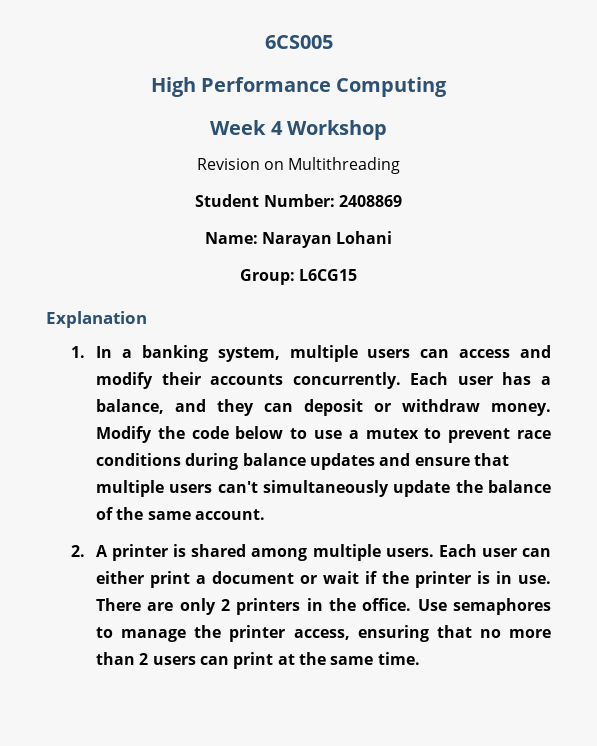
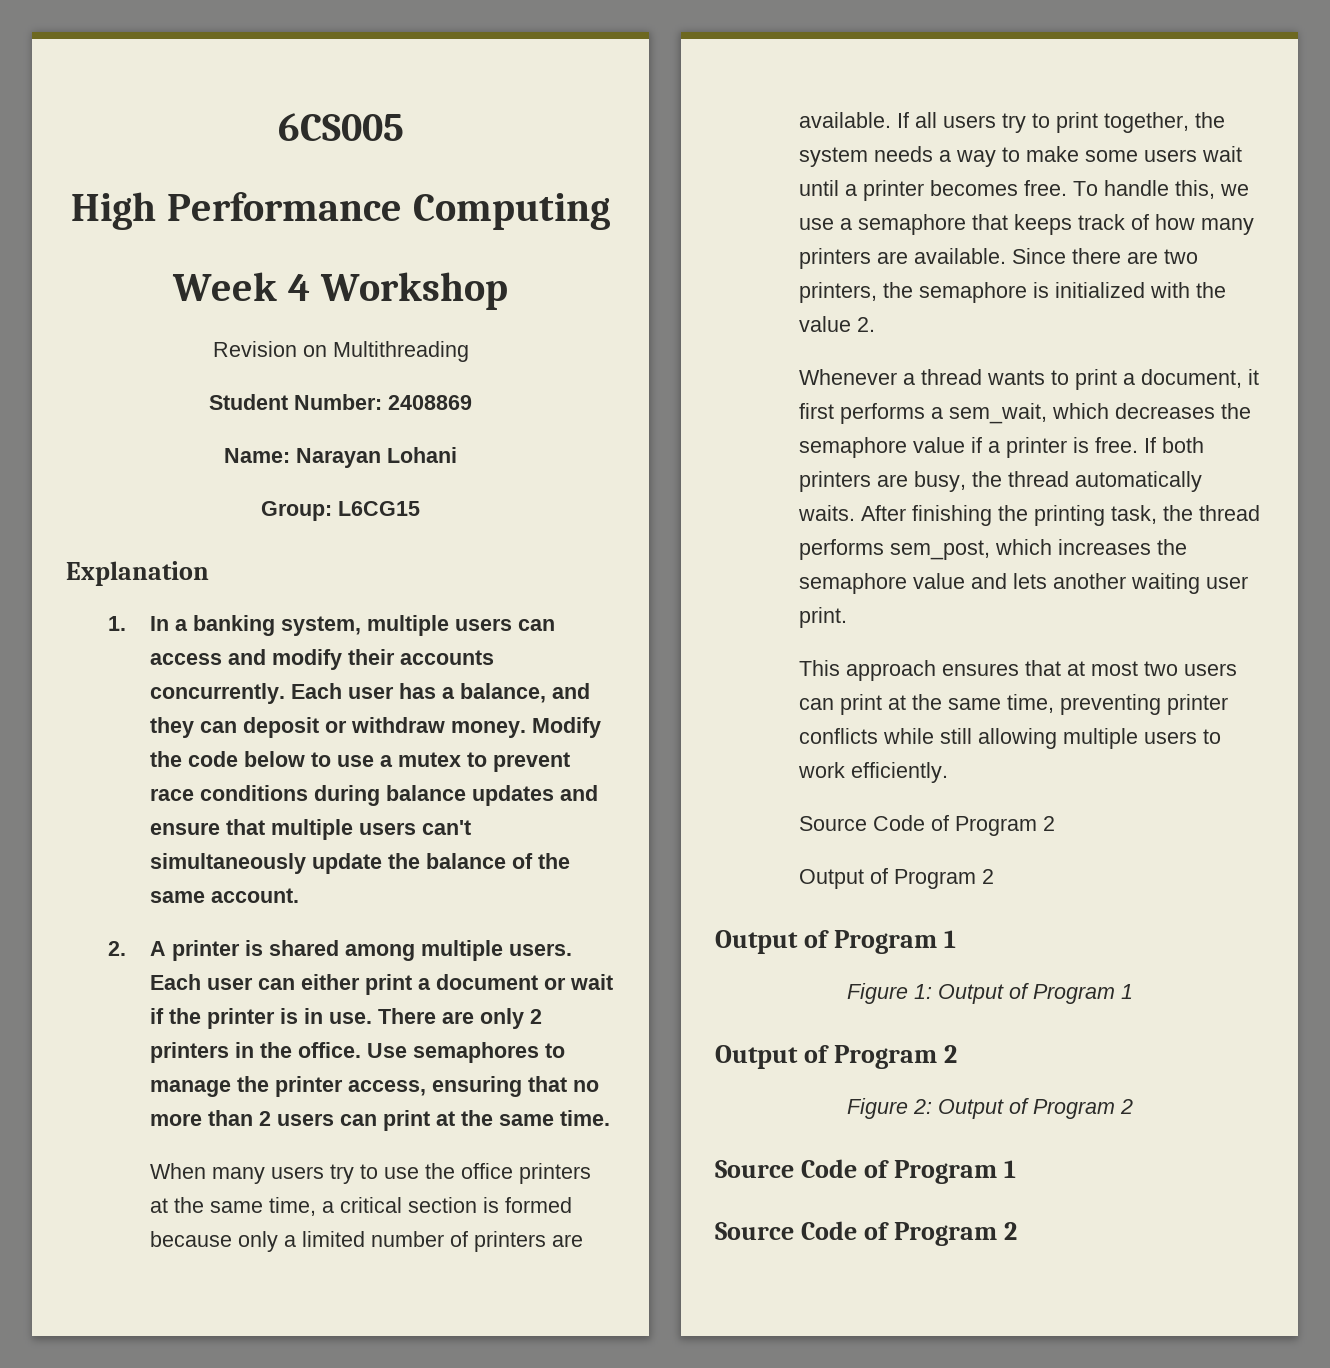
+ When many users try to use the office printers at the same time, a critical section is formed because only a limited number of printers are available. If all users try to print together, the system needs a way to make some users wait until a printer becomes free. To handle this, we use a semaphore that keeps track of how many printers are available. Since there are two printers, the semaphore is initialized with the value 2.
+ Whenever a thread wants to print a document, it first performs a sem_wait, which decreases the semaphore value if a printer is free. If both printers are busy, the thread automatically waits. After finishing the printing task, the thread performs sem_post, which increases the semaphore value and lets another waiting user print.
+ This approach ensures that at most two users can print at the same time, preventing printer conflicts while still allowing multiple users to work efficiently.
+ Source Code of Program 2
+ Output of Program 2
+ Output of Program 1
+ Figure 1: Output of Program 1
+ Output of Program 2
+ Figure 2: Output of Program 2
+ Source Code of Program 1
+ Source Code of Program 2

